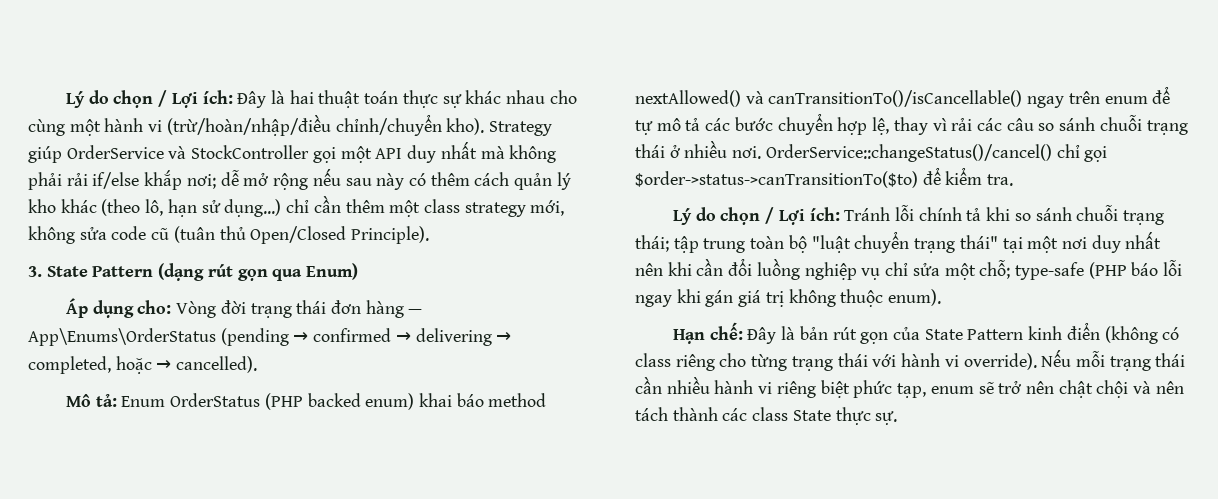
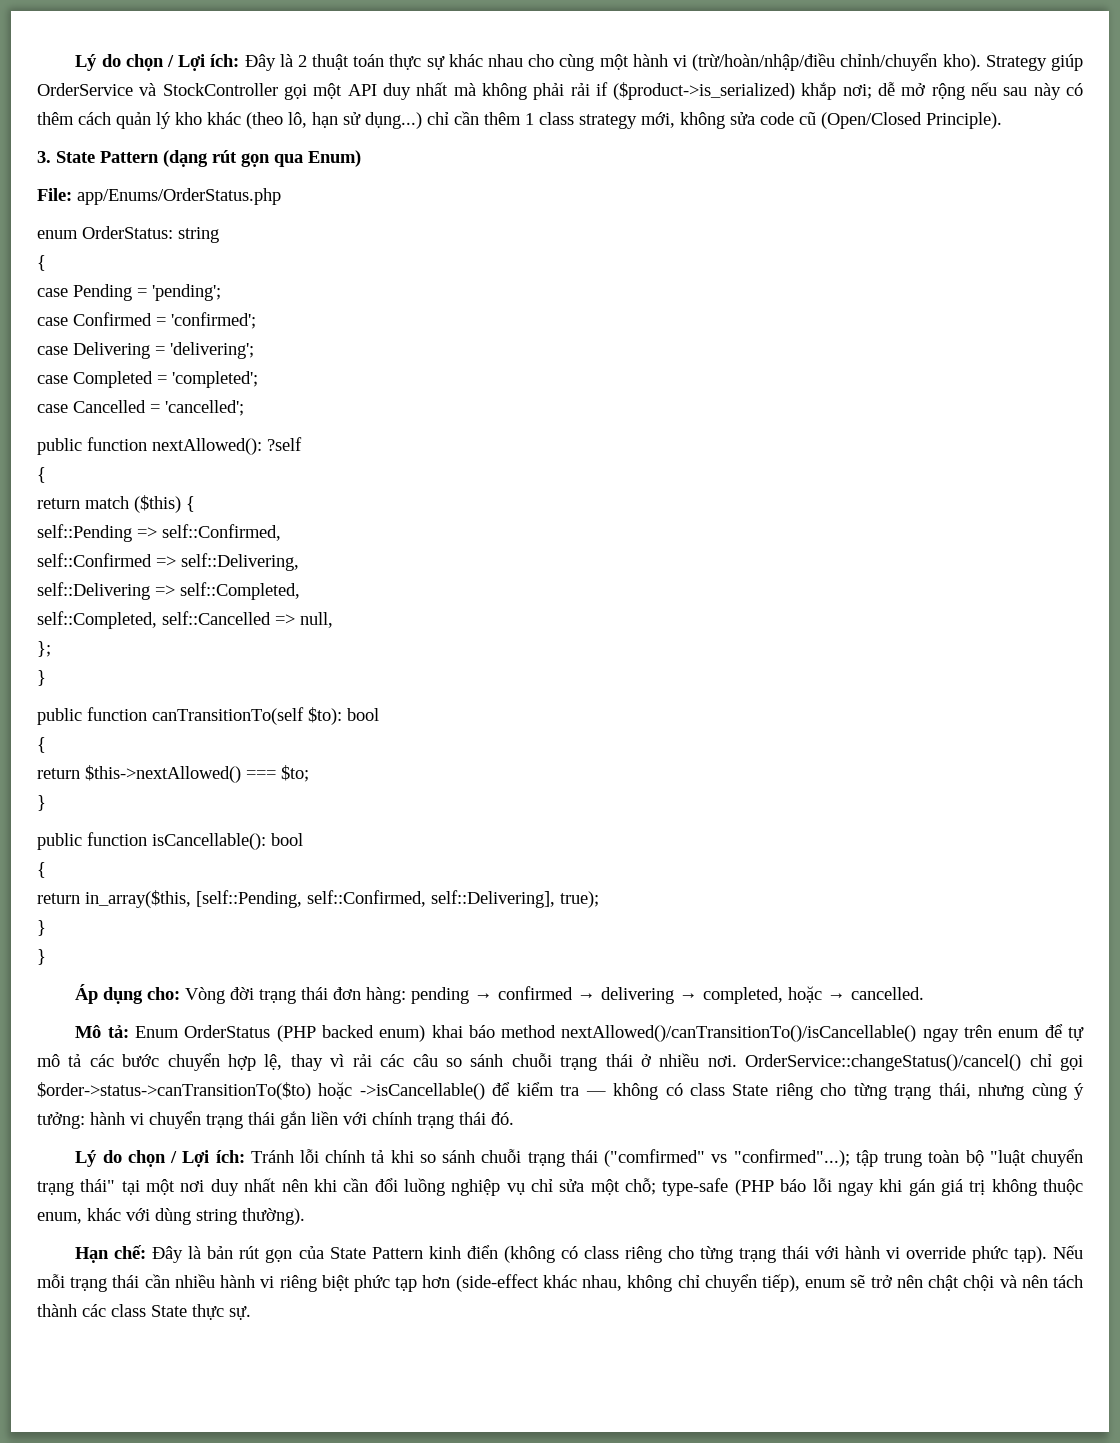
- Lý do chọn / Lợi ích: Đây là hai thuật toán thực sự khác nhau cho cùng một hành vi (trừ/hoàn/nhập/điều chỉnh/chuyển kho).
+ Lý do chọn / Lợi ích: Đây là 2 thuật toán thực sự khác nhau cho cùng một hành vi (trừ/hoàn/nhập/điều chỉnh/chuyển kho).
- Strategy giúp OrderService và StockController gọi một API duy nhất mà không phải rải if/else khắp nơi; dễ mở rộng nếu sau này có thêm cách quản lý kho khác (theo lô, hạn sử dụng...) chỉ cần thêm một class strategy mới, không sửa code cũ (tuân thủ Open/Closed Principle).
+ Strategy giúp OrderService và StockController gọi một API duy nhất mà không phải rải if ($product->is_serialized) khắp nơi; dễ mở rộng nếu sau này có thêm cách quản lý kho khác (theo lô, hạn sử dụng...) chỉ cần thêm 1 class strategy mới, không sửa code cũ (Open/Closed Principle).
+ File: app/Enums/OrderStatus.php
+ enum OrderStatus: string
+ {
+ case Pending = 'pending';
+ case Confirmed = 'confirmed';
+ case Delivering = 'delivering';
+ case Completed = 'completed';
+ case Cancelled = 'cancelled';
+ public function nextAllowed(): ?self
+ {
+ return match ($this) {
+ self::Pending => self::Confirmed,
+ self::Confirmed => self::Delivering,
+ self::Delivering => self::Completed,
+ self::Completed, self::Cancelled => null,
+ };
+ }
+ public function canTransitionTo(self $to): bool
+ {
+ return $this->nextAllowed() === $to;
+ }
+ public function isCancellable(): bool
+ {
+ return in_array($this, [self::Pending, self::Confirmed, self::Delivering], true);
+ }
+ }
- Áp dụng cho: Vòng đời trạng thái đơn hàng — App\Enums\OrderStatus (pending → confirmed → delivering → completed, hoặc → cancelled).
+ Áp dụng cho: Vòng đời trạng thái đơn hàng: pending → confirmed → delivering → completed, hoặc → cancelled.
- Mô tả: Enum OrderStatus (PHP backed enum) khai báo method nextAllowed() và canTransitionTo()/isCancellable() ngay trên enum để tự mô tả các bước chuyển hợp lệ, thay vì rải các câu so sánh chuỗi trạng thái ở nhiều nơi.
+ Mô tả: Enum OrderStatus (PHP backed enum) khai báo method nextAllowed()/canTransitionTo()/isCancellable() ngay trên enum để tự mô tả các bước chuyển hợp lệ, thay vì rải các câu so sánh chuỗi trạng thái ở nhiều nơi.
- OrderService::changeStatus()/cancel() chỉ gọi $order->status->canTransitionTo($to) để kiểm tra.
+ OrderService::changeStatus()/cancel() chỉ gọi $order->status->canTransitionTo($to) hoặc ->isCancellable() để kiểm tra — không có class State riêng cho từng trạng thái, nhưng cùng ý tưởng: hành vi chuyển trạng thái gắn liền với chính trạng thái đó.
- Lý do chọn / Lợi ích: Tránh lỗi chính tả khi so sánh chuỗi trạng thái; tập trung toàn bộ "luật chuyển trạng thái" tại một nơi duy nhất nên khi cần đổi luồng nghiệp vụ chỉ sửa một chỗ; type-safe (PHP báo lỗi ngay khi gán giá trị không thuộc enum).
+ Lý do chọn / Lợi ích: Tránh lỗi chính tả khi so sánh chuỗi trạng thái ("comfirmed" vs "confirmed"...); tập trung toàn bộ "luật chuyển trạng thái" tại một nơi duy nhất nên khi cần đổi luồng nghiệp vụ chỉ sửa một chỗ; type-safe (PHP báo lỗi ngay khi gán giá trị không thuộc enum, khác với dùng string thường).
- Hạn chế: Đây là bản rút gọn của State Pattern kinh điển (không có class riêng cho từng trạng thái với hành vi override).
+ Hạn chế: Đây là bản rút gọn của State Pattern kinh điển (không có class riêng cho từng trạng thái với hành vi override phức tạp).
- Nếu mỗi trạng thái cần nhiều hành vi riêng biệt phức tạp, enum sẽ trở nên chật chội và nên tách thành các class State thực sự.
+ Nếu mỗi trạng thái cần nhiều hành vi riêng biệt phức tạp hơn (side-effect khác nhau, không chỉ chuyển tiếp), enum sẽ trở nên chật chội và nên tách thành các class State thực sự.

